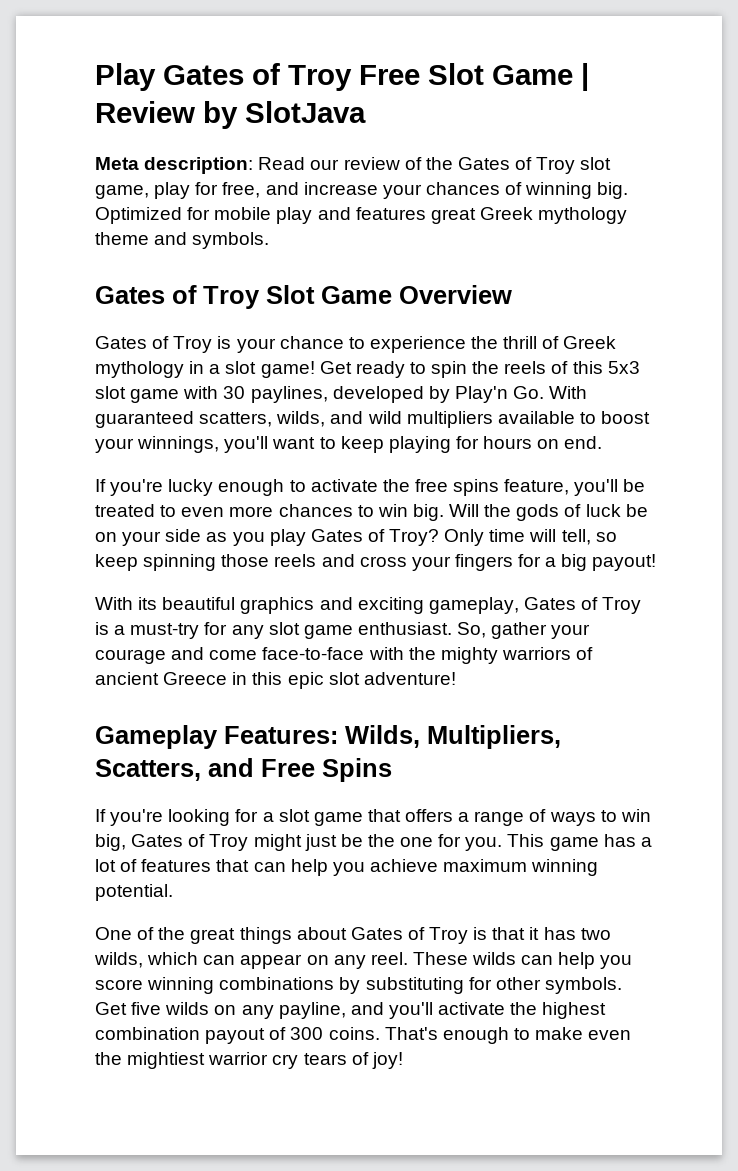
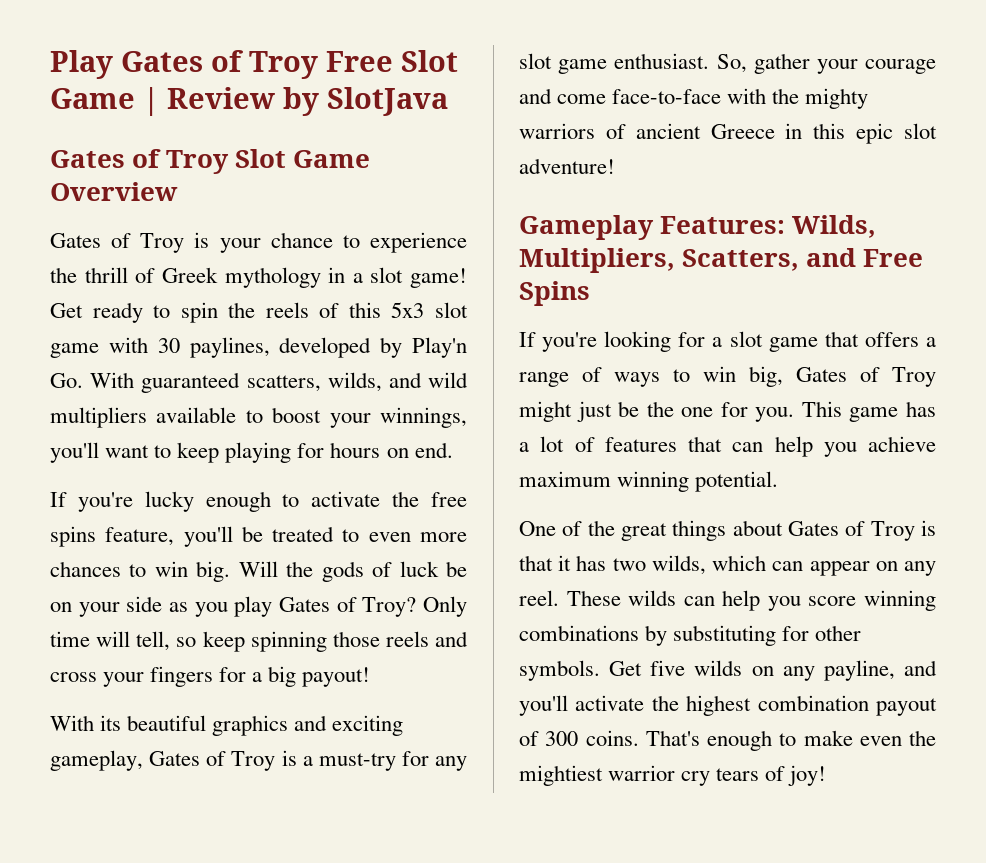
- Meta description: Read our review of the Gates of Troy slot game, play for free, and increase your chances of winning big. Optimized for mobile play and features great Greek mythology theme and symbols.

